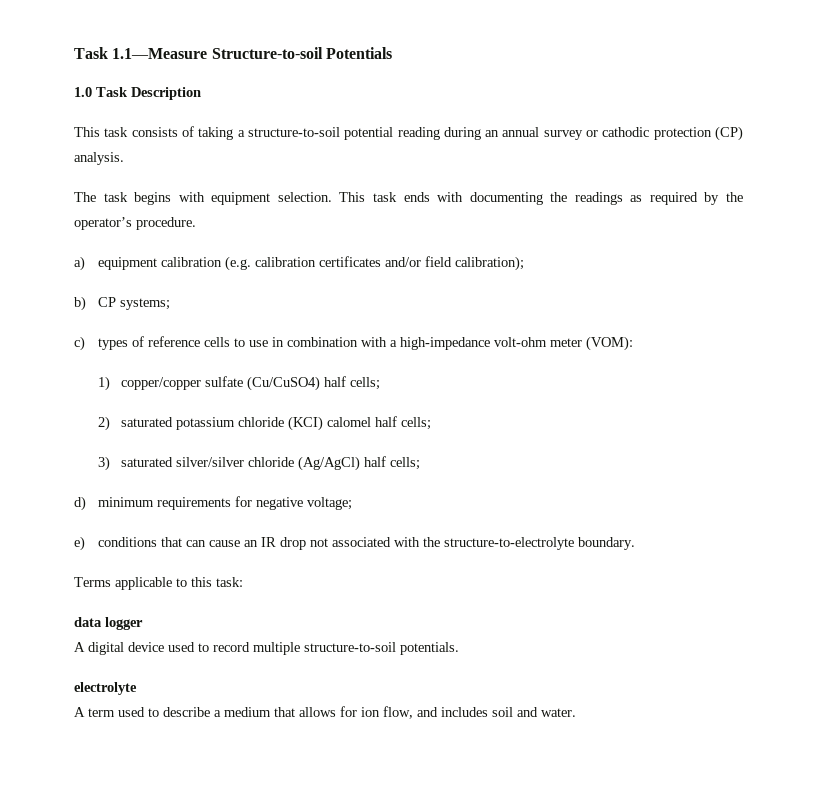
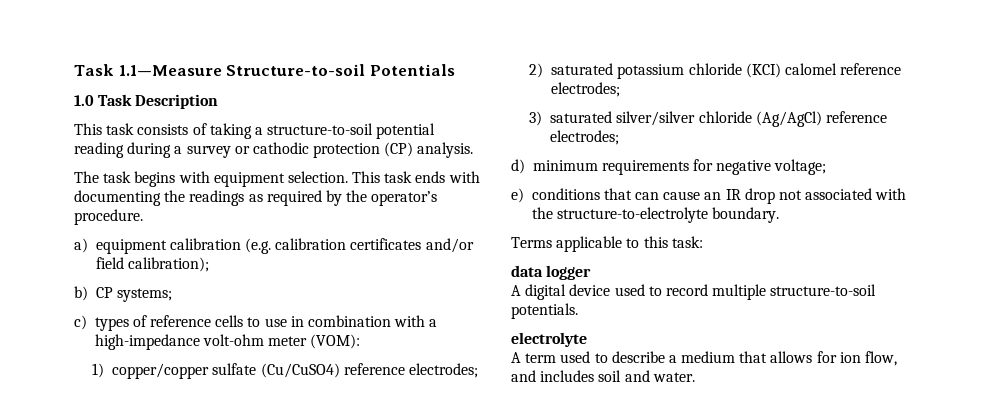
- This task consists of taking a structure-to-soil potential reading during an annual survey or cathodic protection (CP) analysis.
+ This task consists of taking a structure-to-soil potential reading during a survey or cathodic protection (CP) analysis.
- 1) copper/copper sulfate (Cu/CuSO4) half cells;
+ 1) copper/copper sulfate (Cu/CuSO4) reference electrodes;
- 2) saturated potassium chloride (KCI) calomel half cells;
+ 2) saturated potassium chloride (KCI) calomel reference electrodes;
- 3) saturated silver/silver chloride (Ag/AgCl) half cells;
+ 3) saturated silver/silver chloride (Ag/AgCl) reference electrodes;

